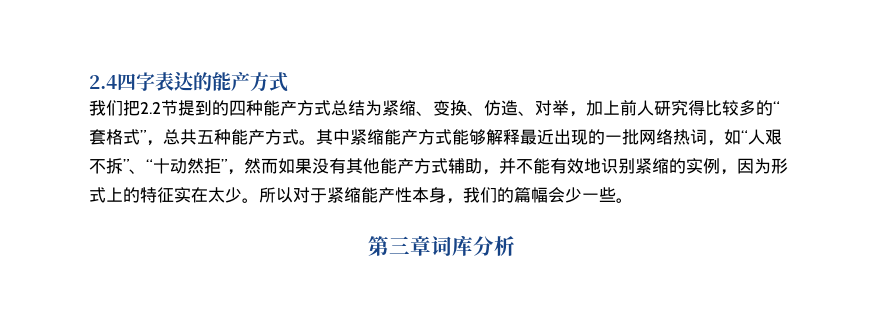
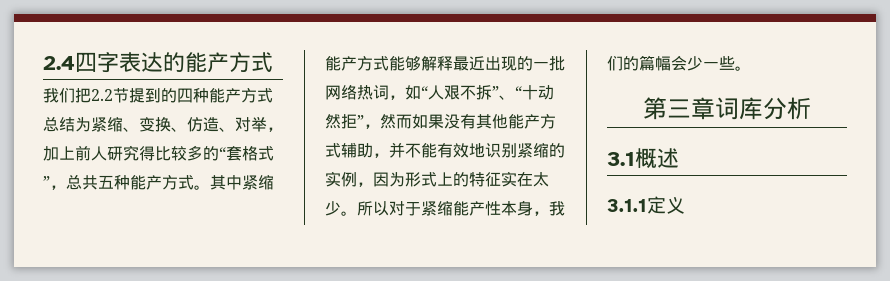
+ 3.1概述
+ 3.1.1定义

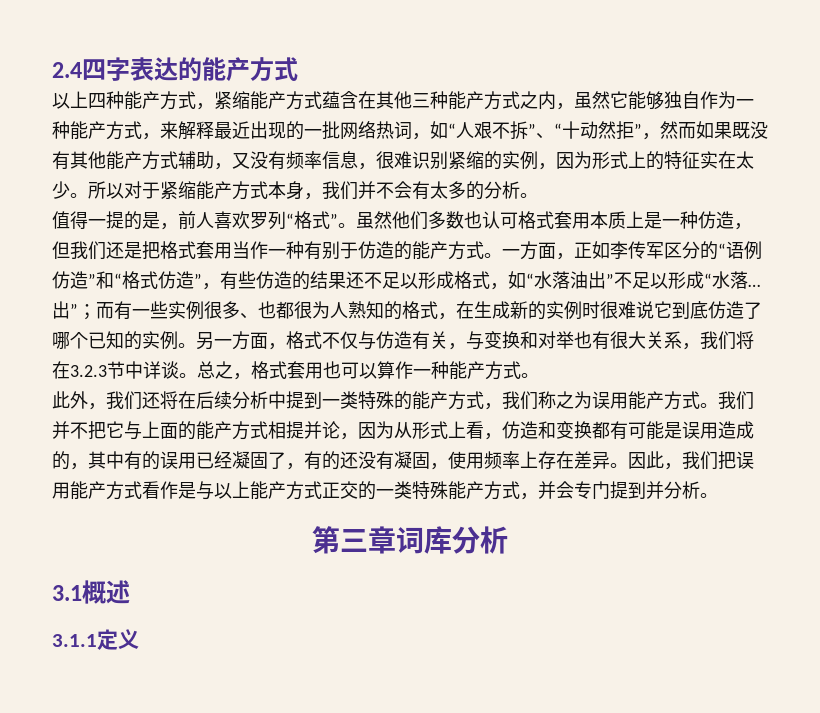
- 我们把2.2节提到的四种能产方式总结为紧缩、变换、仿造、对举，加上前人研究得比较多的“套格式”，总共五种能产方式。其中紧缩能产方式能够解释最近出现的一批网络热词，如“人艰不拆”、“十动然拒”，然而如果没有其他能产方式辅助，并不能有效地识别紧缩的实例，因为形式上的特征实在太少。
+ 以上四种能产方式，紧缩能产方式蕴含在其他三种能产方式之内，虽然它能够独自作为一种能产方式，来解释最近出现的一批网络热词，如“人艰不拆”、“十动然拒”，然而如果既没有其他能产方式辅助，又没有频率信息，很难识别紧缩的实例，因为形式上的特征实在太少。
- 所以对于紧缩能产性本身，我们的篇幅会少一些。
+ 所以对于紧缩能产方式本身，我们并不会有太多的分析。
+ 值得一提的是，前人喜欢罗列“格式”。虽然他们多数也认可格式套用本质上是一种仿造，但我们还是把格式套用当作一种有别于仿造的能产方式。一方面，正如李传军区分的“语例仿造”和“格式仿造”，有些仿造的结果还不足以形成格式，如“水落油出”不足以形成“水落…出”；而有一些实例很多、也都很为人熟知的格式，在生成新的实例时很难说它到底仿造了哪个已知的实例。另一方面，格式不仅与仿造有关，与变换和对举也有很大关系，我们将在3.2.3节中详谈。总之，格式套用也可以算作一种能产方式。
+ 此外，我们还将在后续分析中提到一类特殊的能产方式，我们称之为误用能产方式。我们并不把它与上面的能产方式相提并论，因为从形式上看，仿造和变换都有可能是误用造成的，其中有的误用已经凝固了，有的还没有凝固，使用频率上存在差异。因此，我们把误用能产方式看作是与以上能产方式正交的一类特殊能产方式，并会专门提到并分析。

